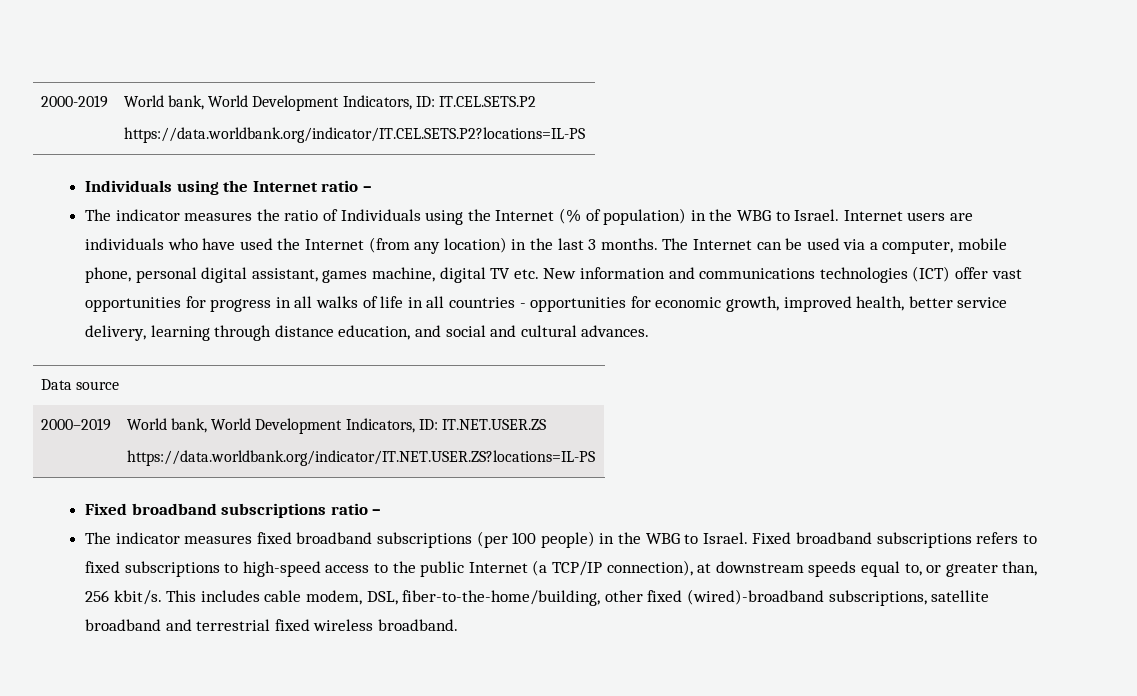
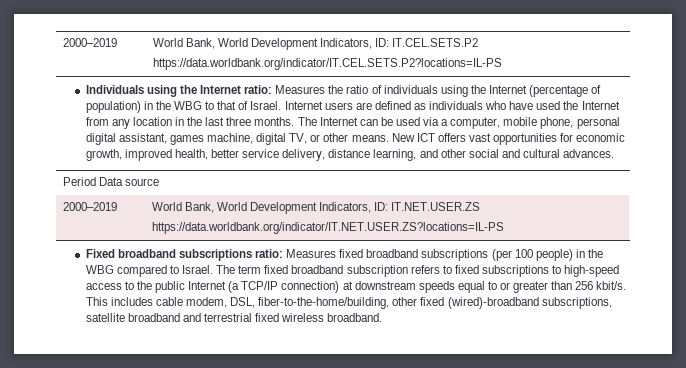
- 2000-2019 | World bank, World Development Indicators, ID: IT.CEL.SETS.P2
+ 2000–2019 | World Bank, World Development Indicators, ID: IT.CEL.SETS.P2
- Individuals using the Internet ratio –
- The indicator measures the ratio of Individuals using the Internet (% of population) in the WBG to Israel.
+ Individuals using the Internet ratio: Measures the ratio of individuals using the Internet (percentage of population) in the WBG to that of Israel.
- Internet users are individuals who have used the Internet (from any location) in the last 3 months.
+ Internet users are defined as individuals who have used the Internet from any location in the last three months.
- The Internet can be used via a computer, mobile phone, personal digital assistant, games machine, digital TV etc. New information and communications technologies (ICT) offer vast opportunities for progress in all walks of life in all countries - opportunities for economic growth, improved health, better service delivery, learning through distance education, and social and cultural advances.
+ The Internet can be used via a computer, mobile phone, personal digital assistant, games machine, digital TV, or other means. New ICT offers vast opportunities for economic growth, improved health, better service delivery, distance learning, and other social and cultural advances.
- Data source
+ Period Data source
- 2000–2019 | World bank, World Development Indicators, ID: IT.NET.USER.ZS
+ 2000–2019 | World Bank, World Development Indicators, ID: IT.NET.USER.ZS
- Fixed broadband subscriptions ratio –
- The indicator measures fixed broadband subscriptions (per 100 people) in the WBG to Israel. Fixed broadband subscriptions refers to fixed subscriptions to high-speed access to the public Internet (a TCP/IP connection), at downstream speeds equal to, or greater than, 256 kbit/s.
+ Fixed broadband subscriptions ratio: Measures fixed broadband subscriptions (per 100 people) in the WBG compared to Israel. The term fixed broadband subscription refers to fixed subscriptions to high-speed access to the public Internet (a TCP/IP connection) at downstream speeds equal to or greater than 256 kbit/s.

